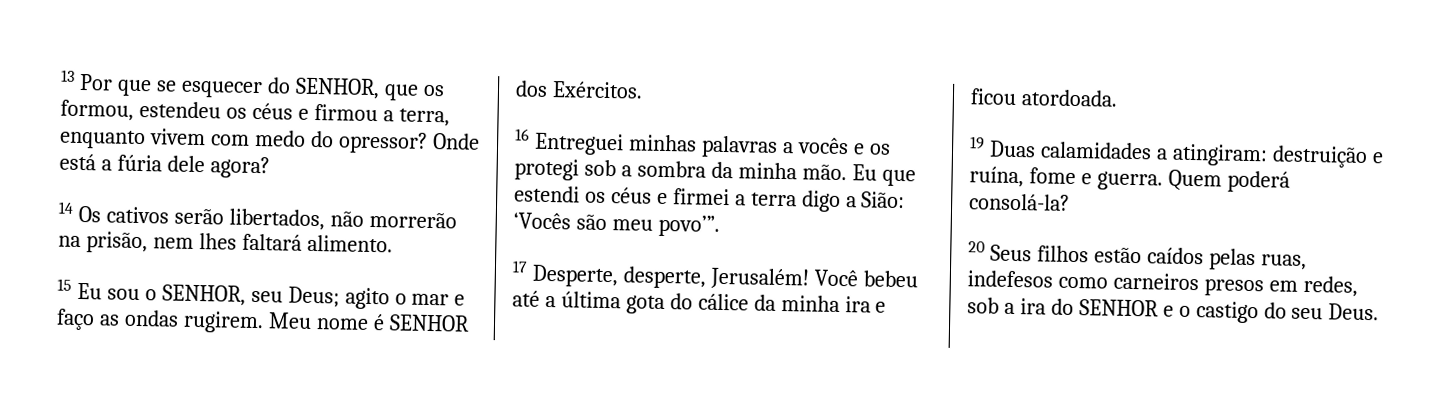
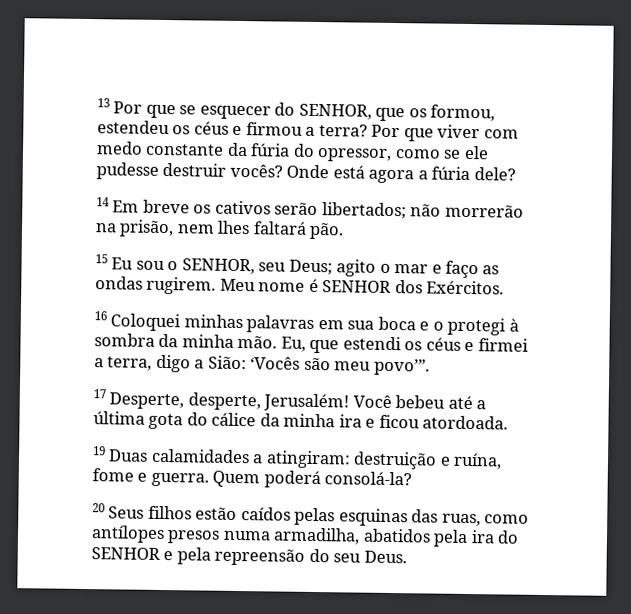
- 13 Por que se esquecer do SENHOR, que os formou, estendeu os céus e firmou a terra, enquanto vivem com medo do opressor?
+ 13 Por que se esquecer do SENHOR, que os formou, estendeu os céus e firmou a terra? Por que viver com medo constante da fúria do opressor, como se ele pudesse destruir vocês?
- Onde está a fúria dele agora?
+ Onde está agora a fúria dele?
- 14 Os cativos serão libertados, não morrerão na prisão, nem lhes faltará alimento.
+ 14 Em breve os cativos serão libertados; não morrerão na prisão, nem lhes faltará pão.
- 16 Entreguei minhas palavras a vocês e os protegi sob a sombra da minha mão.
+ 16 Coloquei minhas palavras em sua boca e o protegi à sombra da minha mão.
- Eu que estendi os céus e firmei a terra digo a Sião: ‘Vocês são meu povo’”.
+ Eu, que estendi os céus e firmei a terra, digo a Sião: ‘Vocês são meu povo’”.
- 20 Seus filhos estão caídos pelas ruas, indefesos como carneiros presos em redes, sob a ira do SENHOR e o castigo do seu Deus.
+ 20 Seus filhos estão caídos pelas esquinas das ruas, como antílopes presos numa armadilha, abatidos pela ira do SENHOR e pela repreensão do seu Deus.

